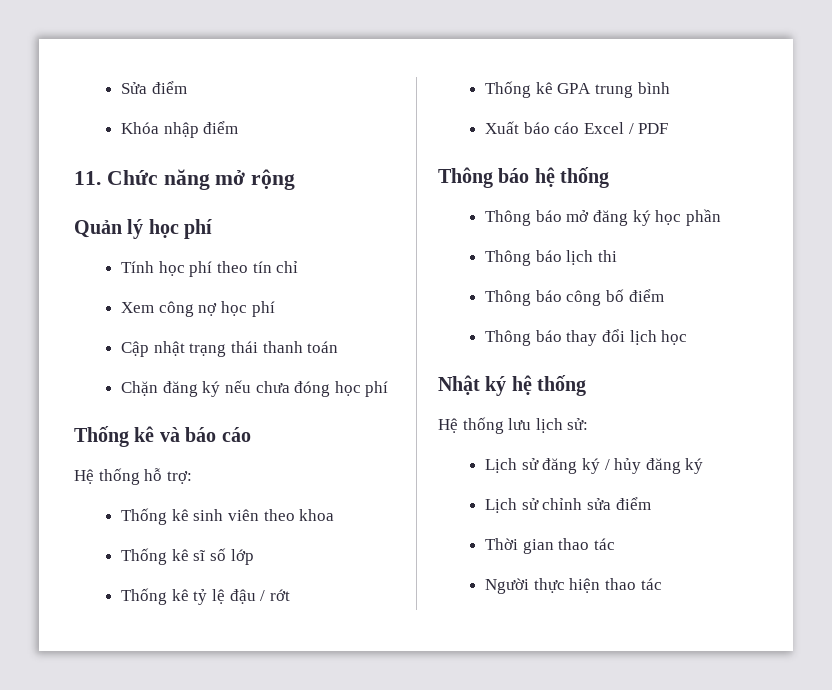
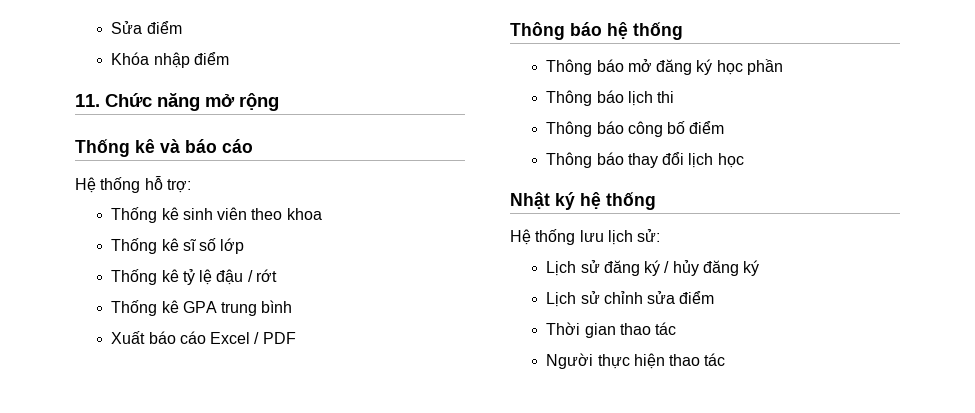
- Quản lý học phí
- Tính học phí theo tín chỉ
- Xem công nợ học phí
- Cập nhật trạng thái thanh toán
- Chặn đăng ký nếu chưa đóng học phí

